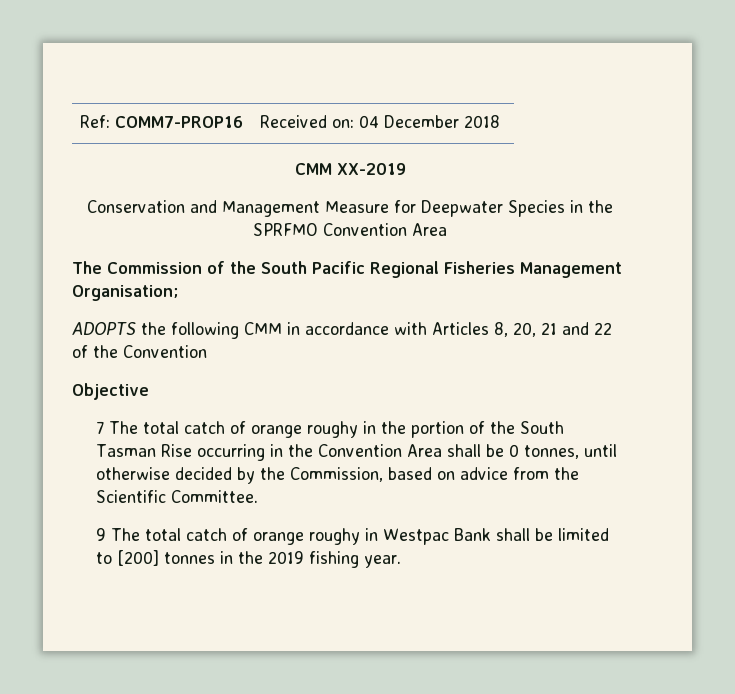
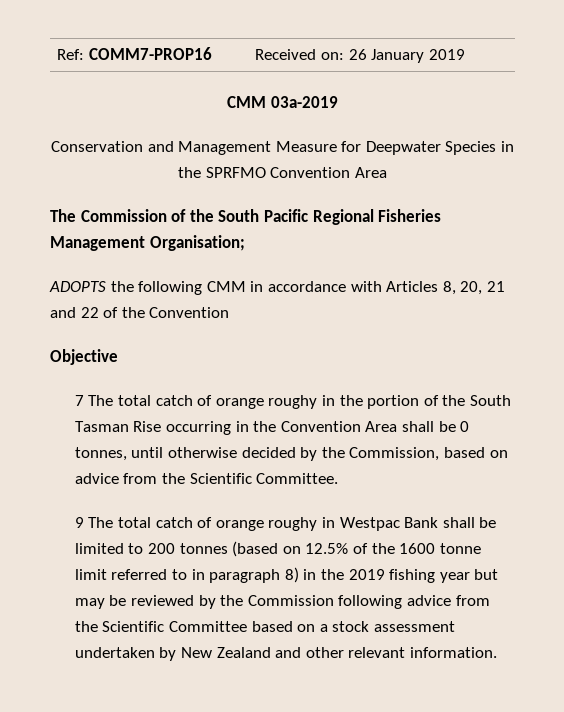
- Ref: COMM7-PROP16 | Received on: 04 December 2018
- CMM XX-2019
+ Ref: COMM7-PROP16 | Received on: 26 January 2019
+ CMM 03a-2019
- 9 The total catch of orange roughy in Westpac Bank shall be limited to [200] tonnes in the 2019 fishing year.
+ 9 The total catch of orange roughy in Westpac Bank shall be limited to 200 tonnes (based on 12.5% of the 1600 tonne limit referred to in paragraph 8) in the 2019 fishing year but may be reviewed by the Commission following advice from the Scientific Committee based on a stock assessment undertaken by New Zealand and other relevant information.

